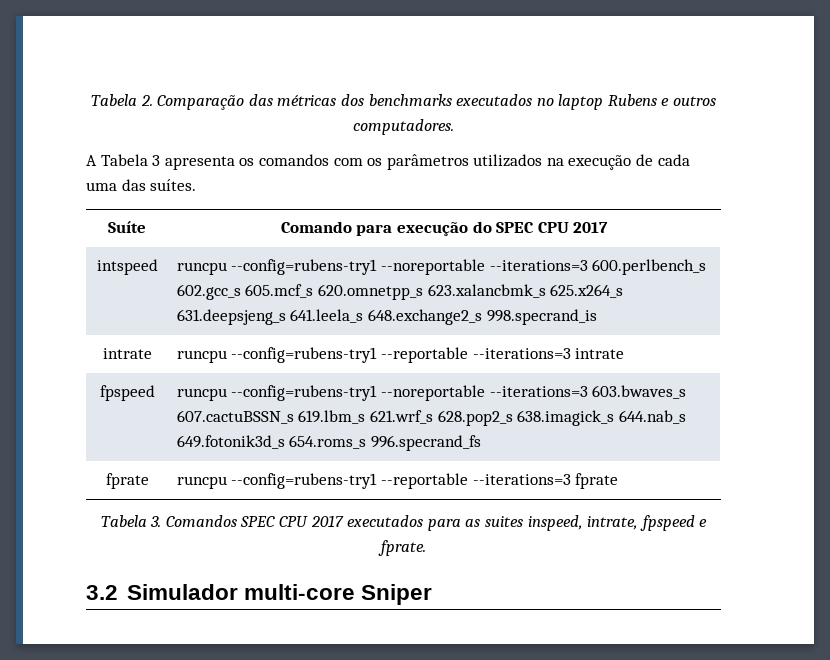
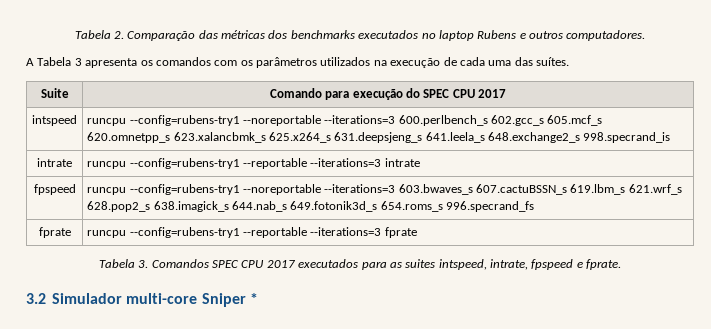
- Suíte | Comando para execução do SPEC CPU 2017
+ Suite | Comando para execução do SPEC CPU 2017
- Tabela 3. Comandos SPEC CPU 2017 executados para as suites inspeed, intrate, fpspeed e fprate.
+ Tabela 3. Comandos SPEC CPU 2017 executados para as suites intspeed, intrate, fpspeed e fprate.
- 3.2 Simulador multi-core Sniper
+ 3.2 Simulador multi-core Sniper *

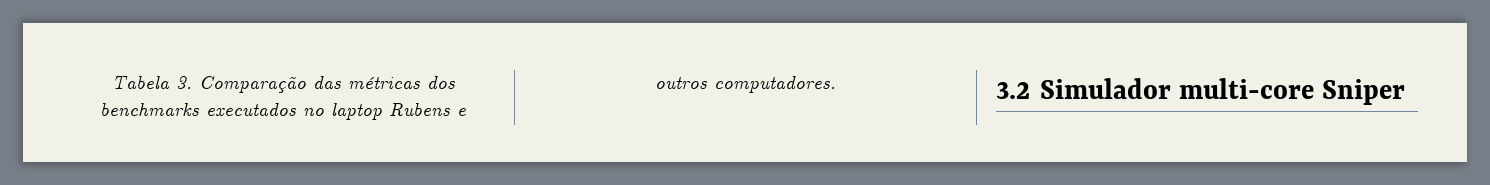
- Tabela 2. Comparação das métricas dos benchmarks executados no laptop Rubens e outros computadores.
+ Tabela 3. Comparação das métricas dos benchmarks executados no laptop Rubens e outros computadores.
- A Tabela 3 apresenta os comandos com os parâmetros utilizados na execução de cada uma das suítes.
- Suite | Comando para execução do SPEC CPU 2017
- intspeed | runcpu --config=rubens-try1 --noreportable --iterations=3 600.perlbench_s 602.gcc_s 605.mcf_s 620.omnetpp_s 623.xalancbmk_s 625.x264_s 631.deepsjeng_s 641.leela_s 648.exchange2_s 998.specrand_is
- intrate | runcpu --config=rubens-try1 --reportable --iterations=3 intrate
- fpspeed | runcpu --config=rubens-try1 --noreportable --iterations=3 603.bwaves_s 607.cactuBSSN_s 619.lbm_s 621.wrf_s 628.pop2_s 638.imagick_s 644.nab_s 649.fotonik3d_s 654.roms_s 996.specrand_fs
- fprate | runcpu --config=rubens-try1 --reportable --iterations=3 fprate
- Tabela 3. Comandos SPEC CPU 2017 executados para as suites intspeed, intrate, fpspeed e fprate.
- 3.2 Simulador multi-core Sniper *
+ 3.2 Simulador multi-core Sniper

